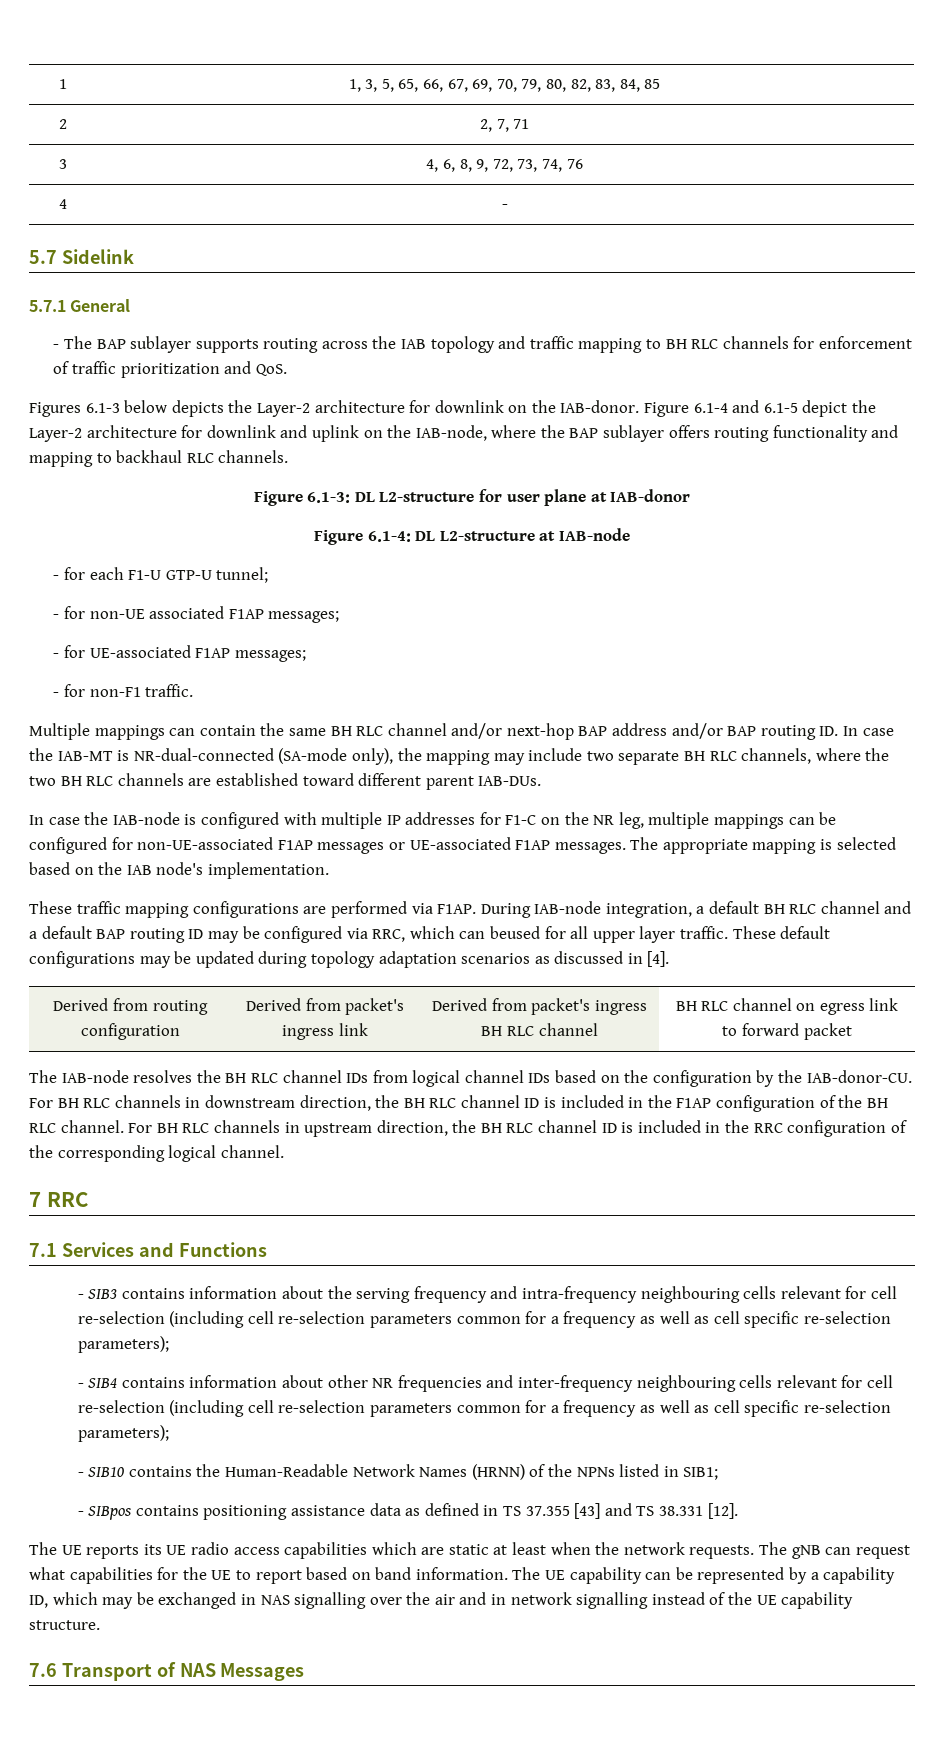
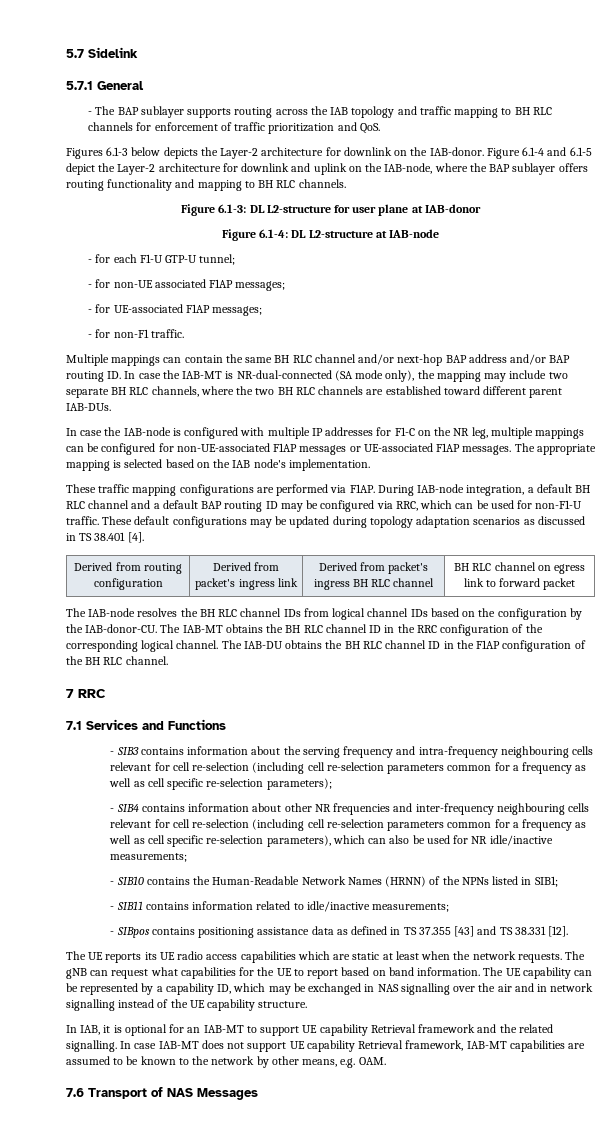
- 1 | 1, 3, 5, 65, 66, 67, 69, 70, 79, 80, 82, 83, 84, 85
- 2 | 2, 7, 71
- 3 | 4, 6, 8, 9, 72, 73, 74, 76
- 4 | -
- Figure 6.1-4 and 6.1-5 depict the Layer-2 architecture for downlink and uplink on the IAB-node, where the BAP sublayer offers routing functionality and mapping to backhaul RLC channels.
+ Figure 6.1-4 and 6.1-5 depict the Layer-2 architecture for downlink and uplink on the IAB-node, where the BAP sublayer offers routing functionality and mapping to BH RLC channels.
- Multiple mappings can contain the same BH RLC channel and/or next-hop BAP address and/or BAP routing ID. In case the IAB-MT is NR-dual-connected (SA-mode only), the mapping may include two separate BH RLC channels, where the two BH RLC channels are established toward different parent IAB-DUs.
+ Multiple mappings can contain the same BH RLC channel and/or next-hop BAP address and/or BAP routing ID. In case the IAB-MT is NR-dual-connected (SA mode only), the mapping may include two separate BH RLC channels, where the two BH RLC channels are established toward different parent IAB-DUs.
- During IAB-node integration, a default BH RLC channel and a default BAP routing ID may be configured via RRC, which can beused for all upper layer traffic.
+ During IAB-node integration, a default BH RLC channel and a default BAP routing ID may be configured via RRC, which can be used for non-F1-U traffic.
- These default configurations may be updated during topology adaptation scenarios as discussed in [4].
+ These default configurations may be updated during topology adaptation scenarios as discussed in TS 38.401 [4].
- For BH RLC channels in downstream direction, the BH RLC channel ID is included in the F1AP configuration of the BH RLC channel. For BH RLC channels in upstream direction, the BH RLC channel ID is included in the RRC configuration of the corresponding logical channel.
+ The IAB-MT obtains the BH RLC channel ID in the RRC configuration of the corresponding logical channel. The IAB-DU obtains the BH RLC channel ID in the F1AP configuration of the BH RLC channel.
- - SIB4 contains information about other NR frequencies and inter-frequency neighbouring cells relevant for cell re-selection (including cell re-selection parameters common for a frequency as well as cell specific re-selection parameters);
+ - SIB4 contains information about other NR frequencies and inter-frequency neighbouring cells relevant for cell re-selection (including cell re-selection parameters common for a frequency as well as cell specific re-selection parameters), which can also be used for NR idle/inactive measurements;
+ - SIB11 contains information related to idle/inactive measurements;
+ In IAB, it is optional for an IAB-MT to support UE capability Retrieval framework and the related signalling. In case IAB-MT does not support UE capability Retrieval framework, IAB-MT capabilities are assumed to be known to the network by other means, e.g. OAM.

